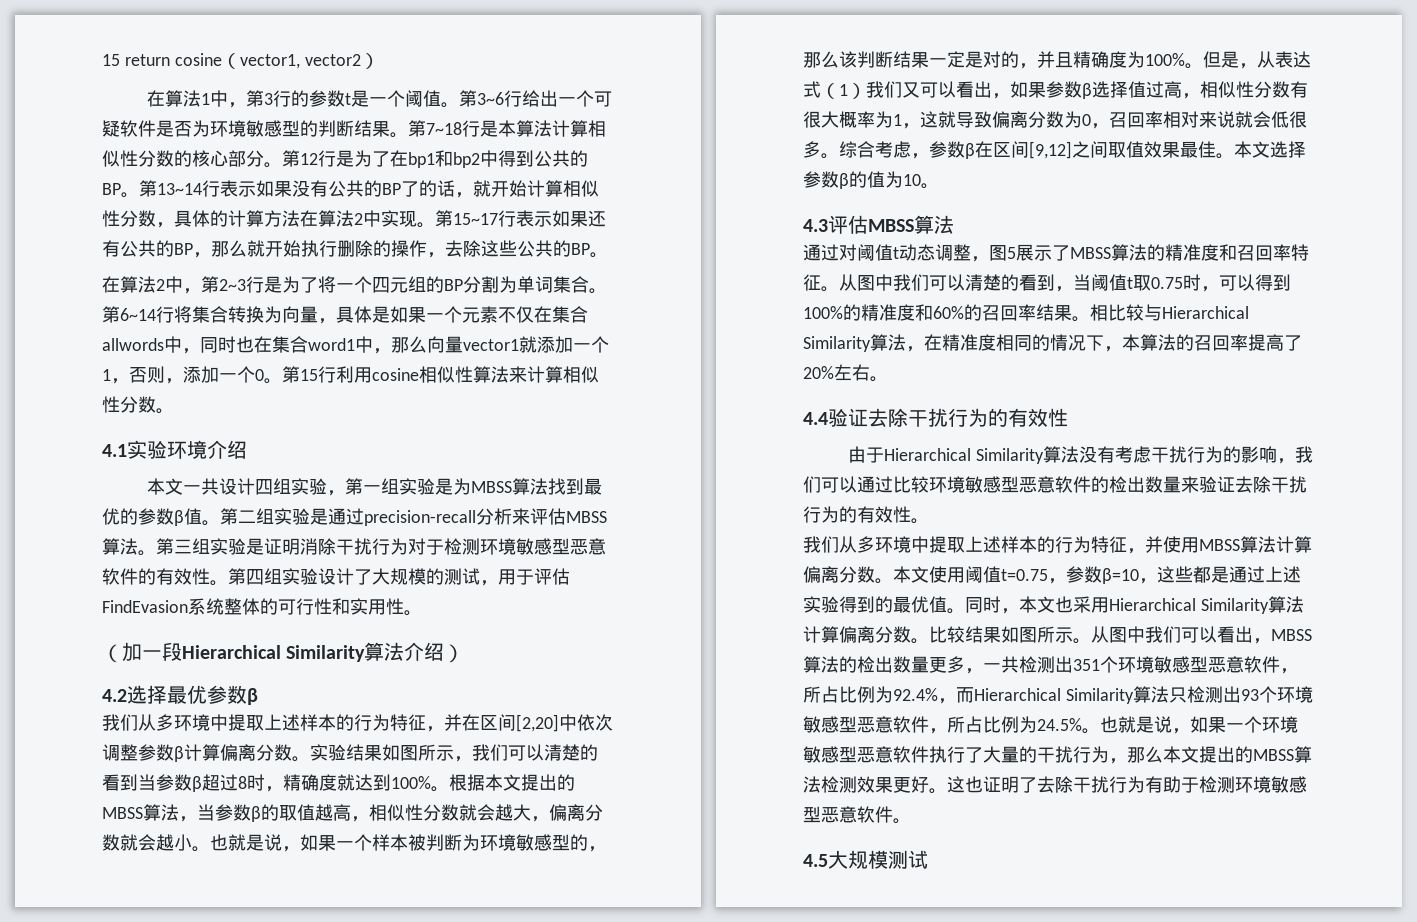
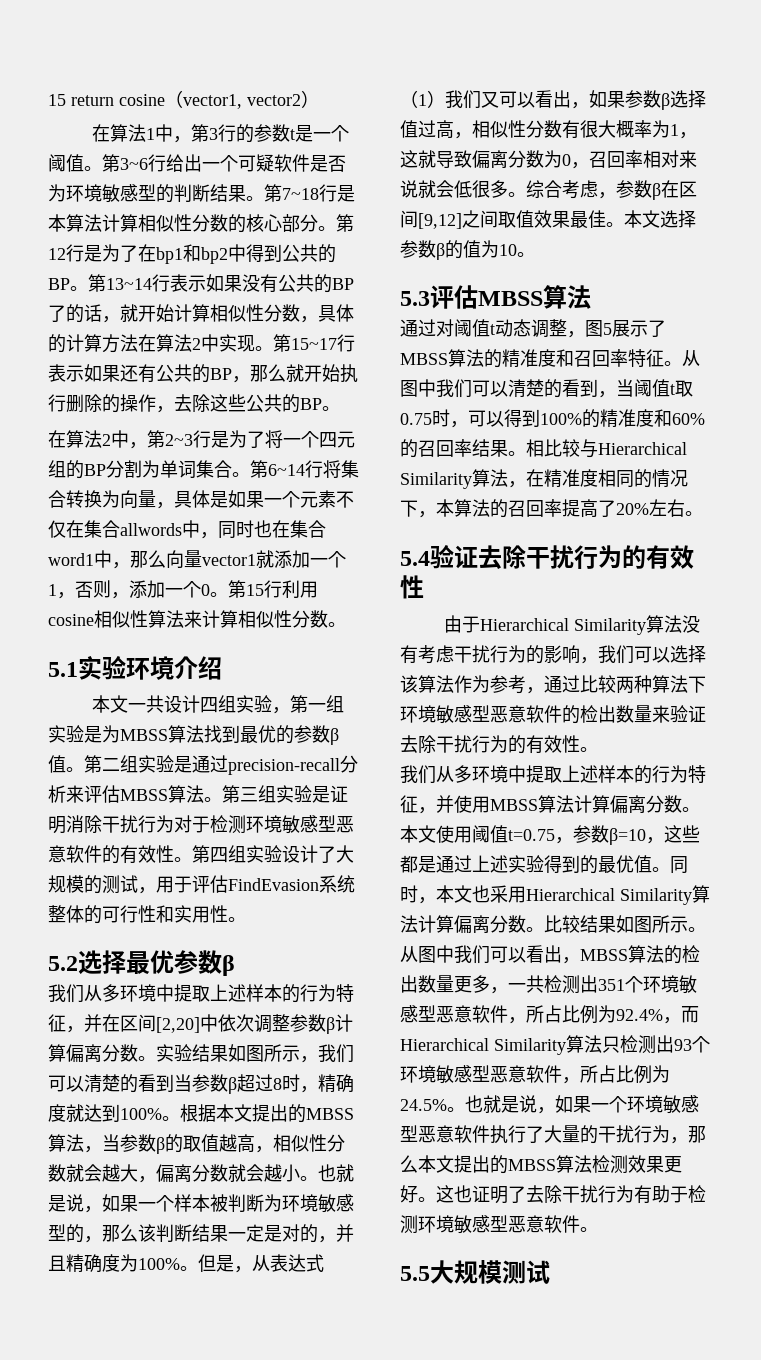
- 4.1实验环境介绍
+ 5.1实验环境介绍
- （加一段Hierarchical Similarity算法介绍）
- 4.2选择最优参数β
+ 5.2选择最优参数β
- 4.3评估MBSS算法
+ 5.3评估MBSS算法
- 4.4验证去除干扰行为的有效性
+ 5.4验证去除干扰行为的有效性
- 由于Hierarchical Similarity算法没有考虑干扰行为的影响，我们可以通过比较环境敏感型恶意软件的检出数量来验证去除干扰行为的有效性。
+ 由于Hierarchical Similarity算法没有考虑干扰行为的影响，我们可以选择该算法作为参考，通过比较两种算法下环境敏感型恶意软件的检出数量来验证去除干扰行为的有效性。
- 4.5大规模测试
+ 5.5大规模测试

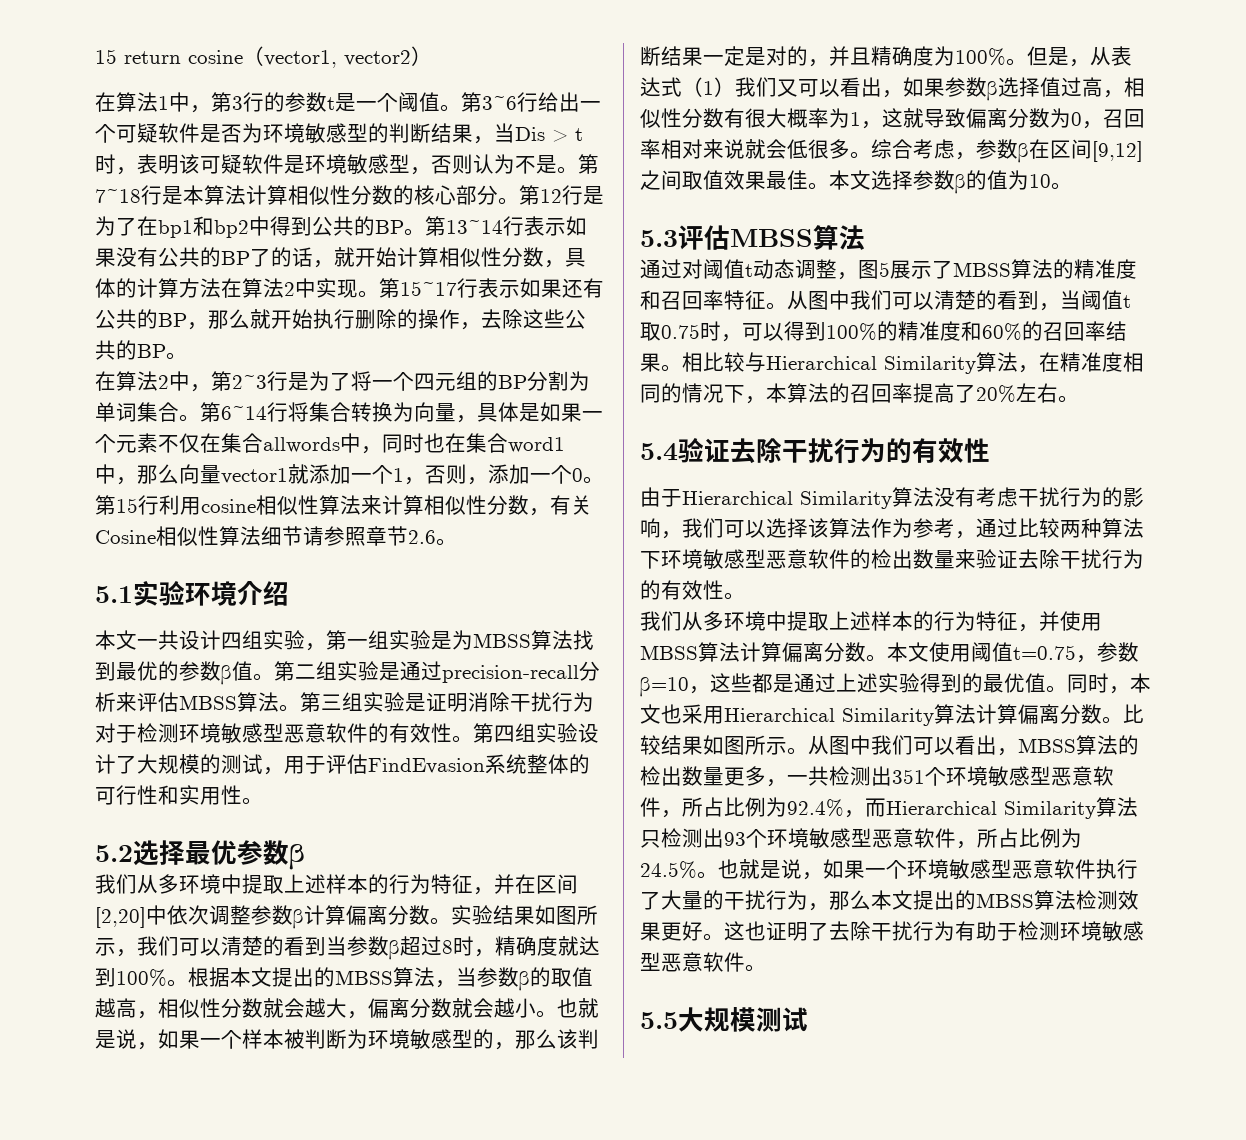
- 第3~6行给出一个可疑软件是否为环境敏感型的判断结果。
+ 第3~6行给出一个可疑软件是否为环境敏感型的判断结果，当Dis > t时，表明该可疑软件是环境敏感型，否则认为不是。
- 第15行利用cosine相似性算法来计算相似性分数。
+ 第15行利用cosine相似性算法来计算相似性分数，有关Cosine相似性算法细节请参照章节2.6。

